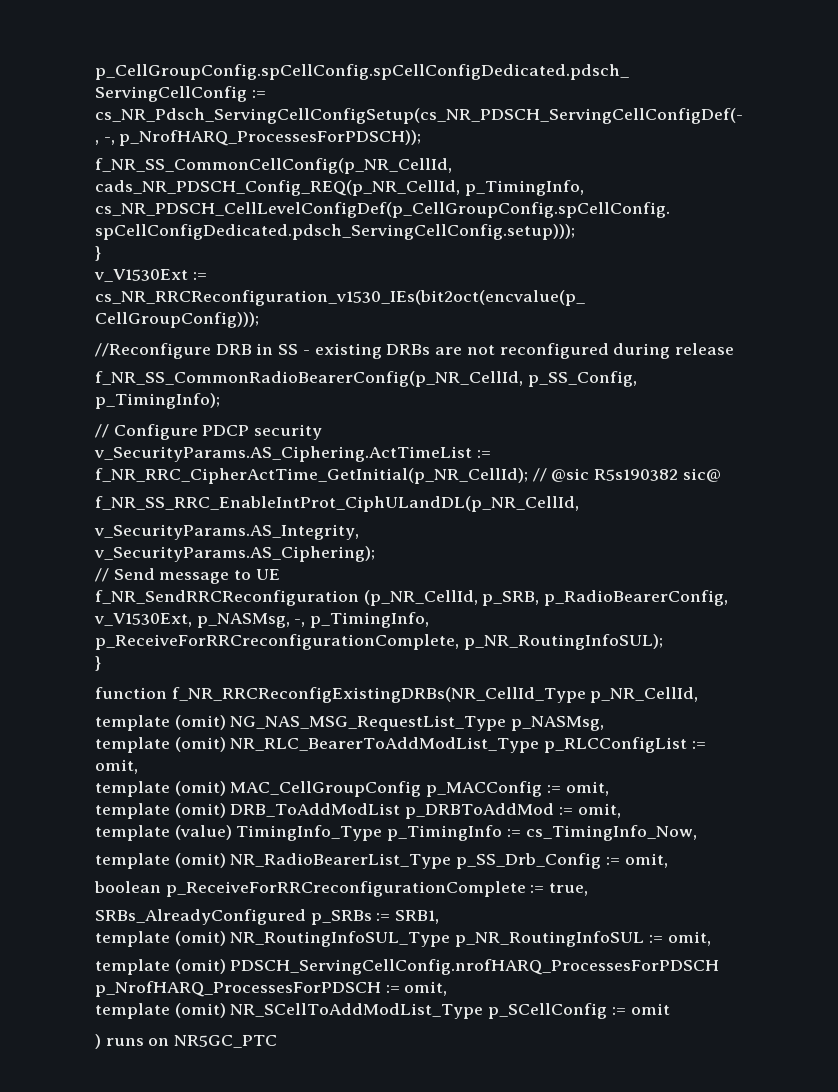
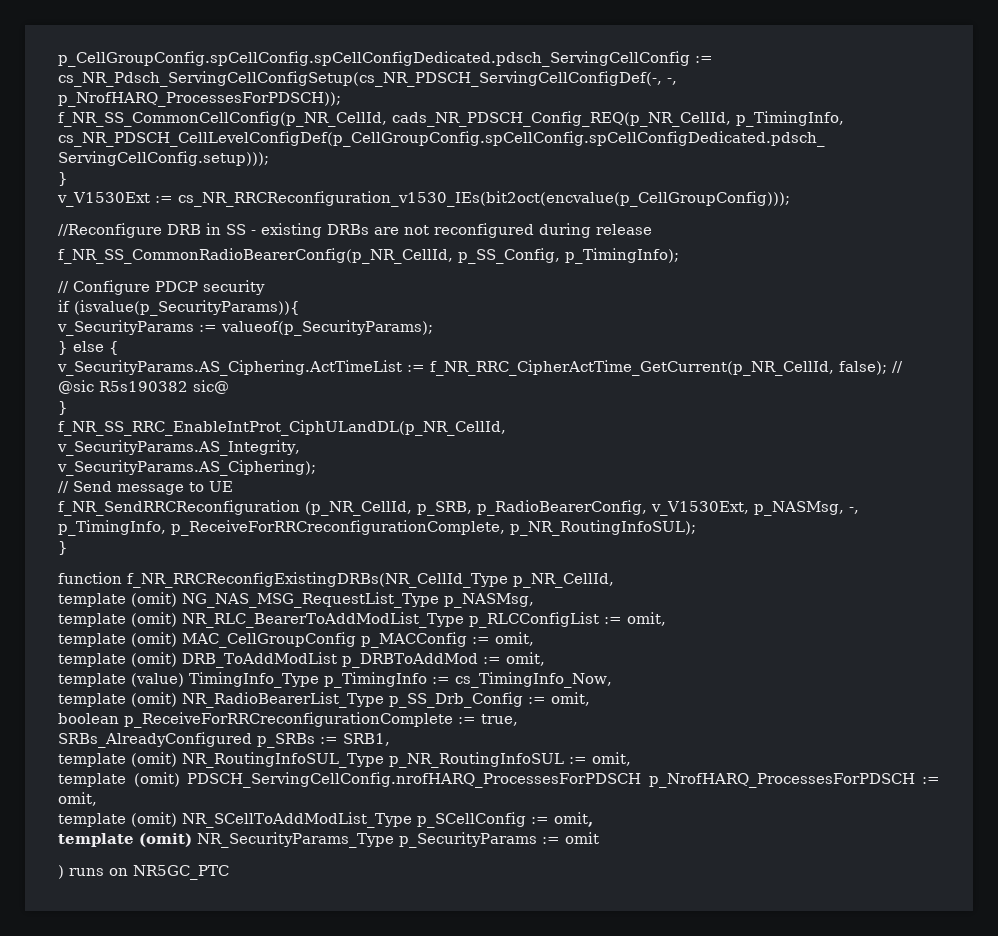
+ if (isvalue(p_SecurityParams)){
+ v_SecurityParams := valueof(p_SecurityParams);
+ } else {
- v_SecurityParams.AS_Ciphering.ActTimeList := f_NR_RRC_CipherActTime_GetInitial(p_NR_CellId); // @sic R5s190382 sic@
+ v_SecurityParams.AS_Ciphering.ActTimeList := f_NR_RRC_CipherActTime_GetCurrent(p_NR_CellId, false); // @sic R5s190382 sic@
+ }
- template (omit) NR_SCellToAddModList_Type p_SCellConfig := omit
+ template (omit) NR_SCellToAddModList_Type p_SCellConfig := omit,
+ template (omit) NR_SecurityParams_Type p_SecurityParams := omit

